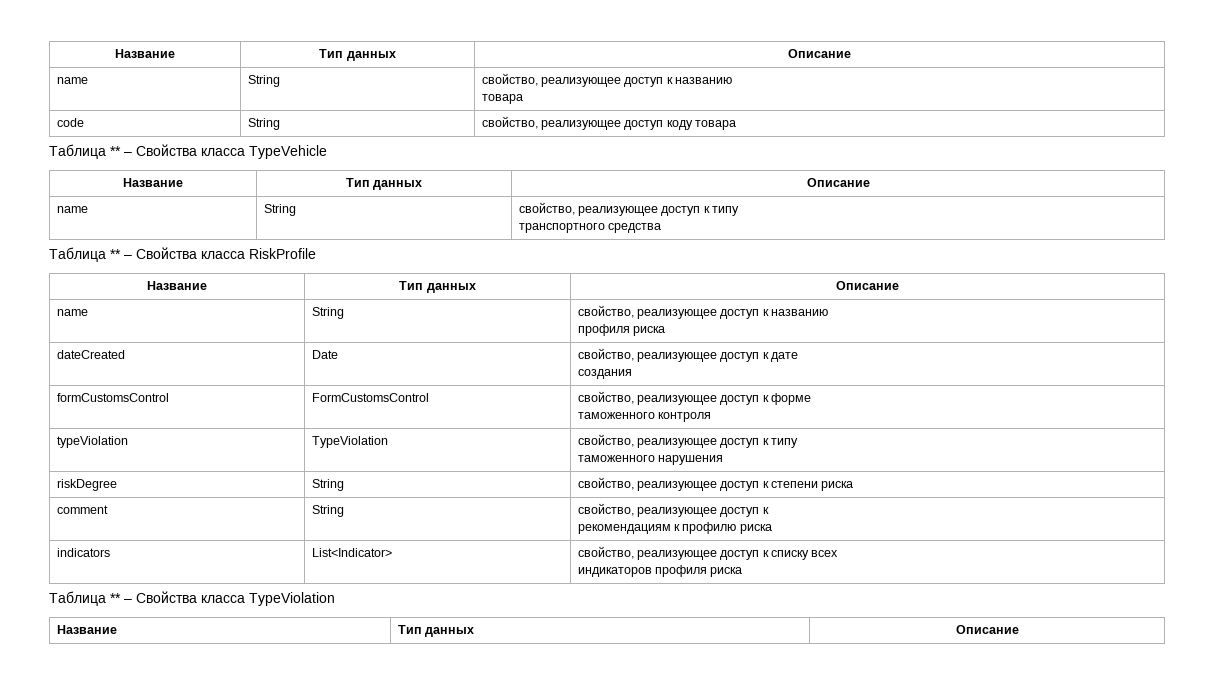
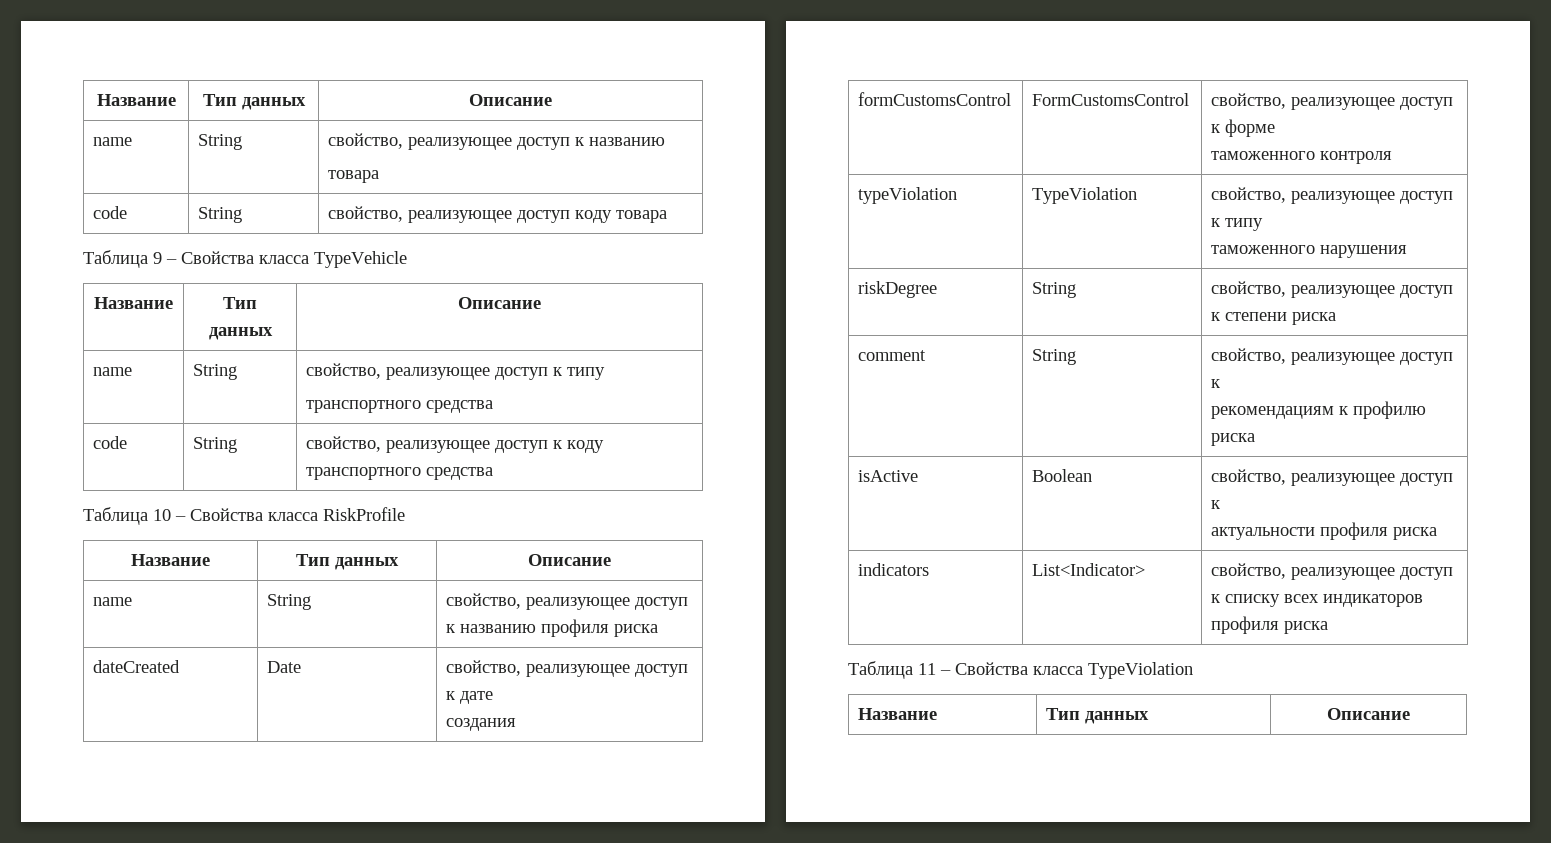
- Таблица ** – Свойства класса TypeVehicle
+ Таблица 9 – Свойства класса TypeVehicle
- Таблица ** – Свойства класса RiskProfile
+ code | String | свойство, реализующее доступ к коду транспортного средства
+ Таблица 10 – Свойства класса RiskProfile
  Название | Тип данных | Описание
- name | String | свойство, реализующее доступ к названию
- профиля риска
+ name | String | свойство, реализующее доступ к названию профиля риска
+ isActive | Boolean | свойство, реализующее доступ к
+ актуальности профиля риска
- indicators | List<Indicator> | свойство, реализующее доступ к списку всех
- индикаторов профиля риска
+ indicators | List<Indicator> | свойство, реализующее доступ к списку всех индикаторов профиля риска
- Таблица ** – Свойства класса TypeViolation
+ Таблица 11 – Свойства класса TypeViolation

